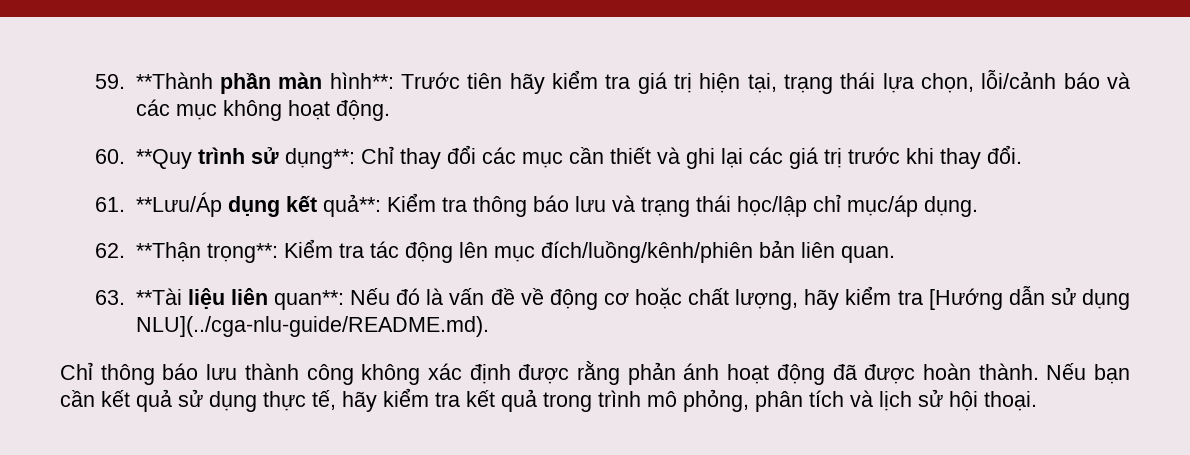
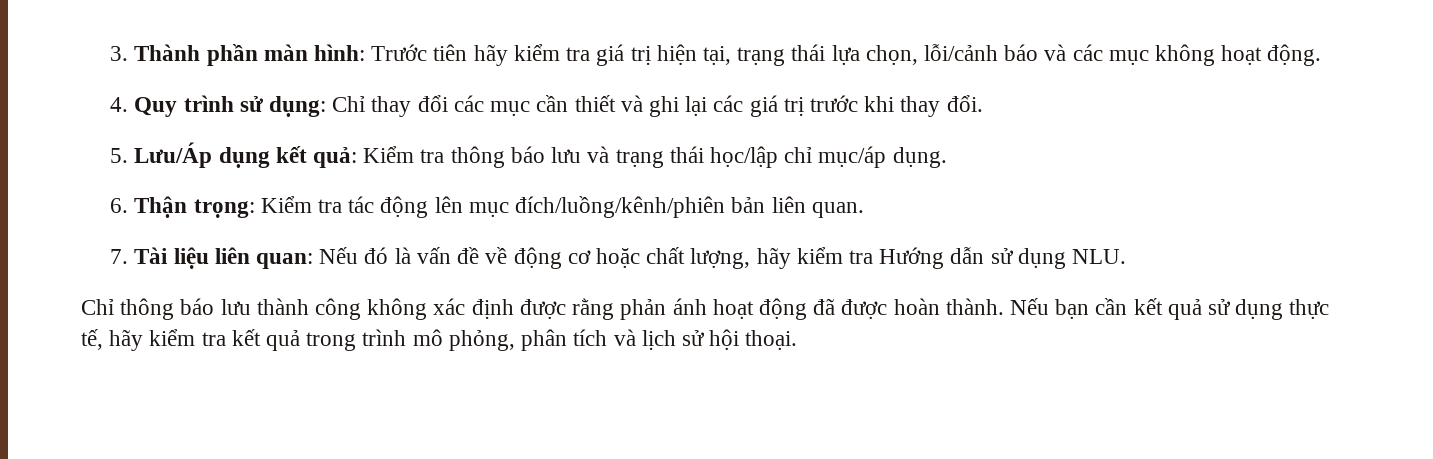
- 59. **Thành phần màn hình**: Trước tiên hãy kiểm tra giá trị hiện tại, trạng thái lựa chọn, lỗi/cảnh báo và các mục không hoạt động.
+ 3. Thành phần màn hình: Trước tiên hãy kiểm tra giá trị hiện tại, trạng thái lựa chọn, lỗi/cảnh báo và các mục không hoạt động.
- 60. **Quy trình sử dụng**: Chỉ thay đổi các mục cần thiết và ghi lại các giá trị trước khi thay đổi.
+ 4. Quy trình sử dụng: Chỉ thay đổi các mục cần thiết và ghi lại các giá trị trước khi thay đổi.
- 61. **Lưu/Áp dụng kết quả**: Kiểm tra thông báo lưu và trạng thái học/lập chỉ mục/áp dụng.
+ 5. Lưu/Áp dụng kết quả: Kiểm tra thông báo lưu và trạng thái học/lập chỉ mục/áp dụng.
- 62. **Thận trọng**: Kiểm tra tác động lên mục đích/luồng/kênh/phiên bản liên quan.
+ 6. Thận trọng: Kiểm tra tác động lên mục đích/luồng/kênh/phiên bản liên quan.
- 63. **Tài liệu liên quan**: Nếu đó là vấn đề về động cơ hoặc chất lượng, hãy kiểm tra [Hướng dẫn sử dụng NLU](../cga-nlu-guide/README.md).
+ 7. Tài liệu liên quan: Nếu đó là vấn đề về động cơ hoặc chất lượng, hãy kiểm tra Hướng dẫn sử dụng NLU.

